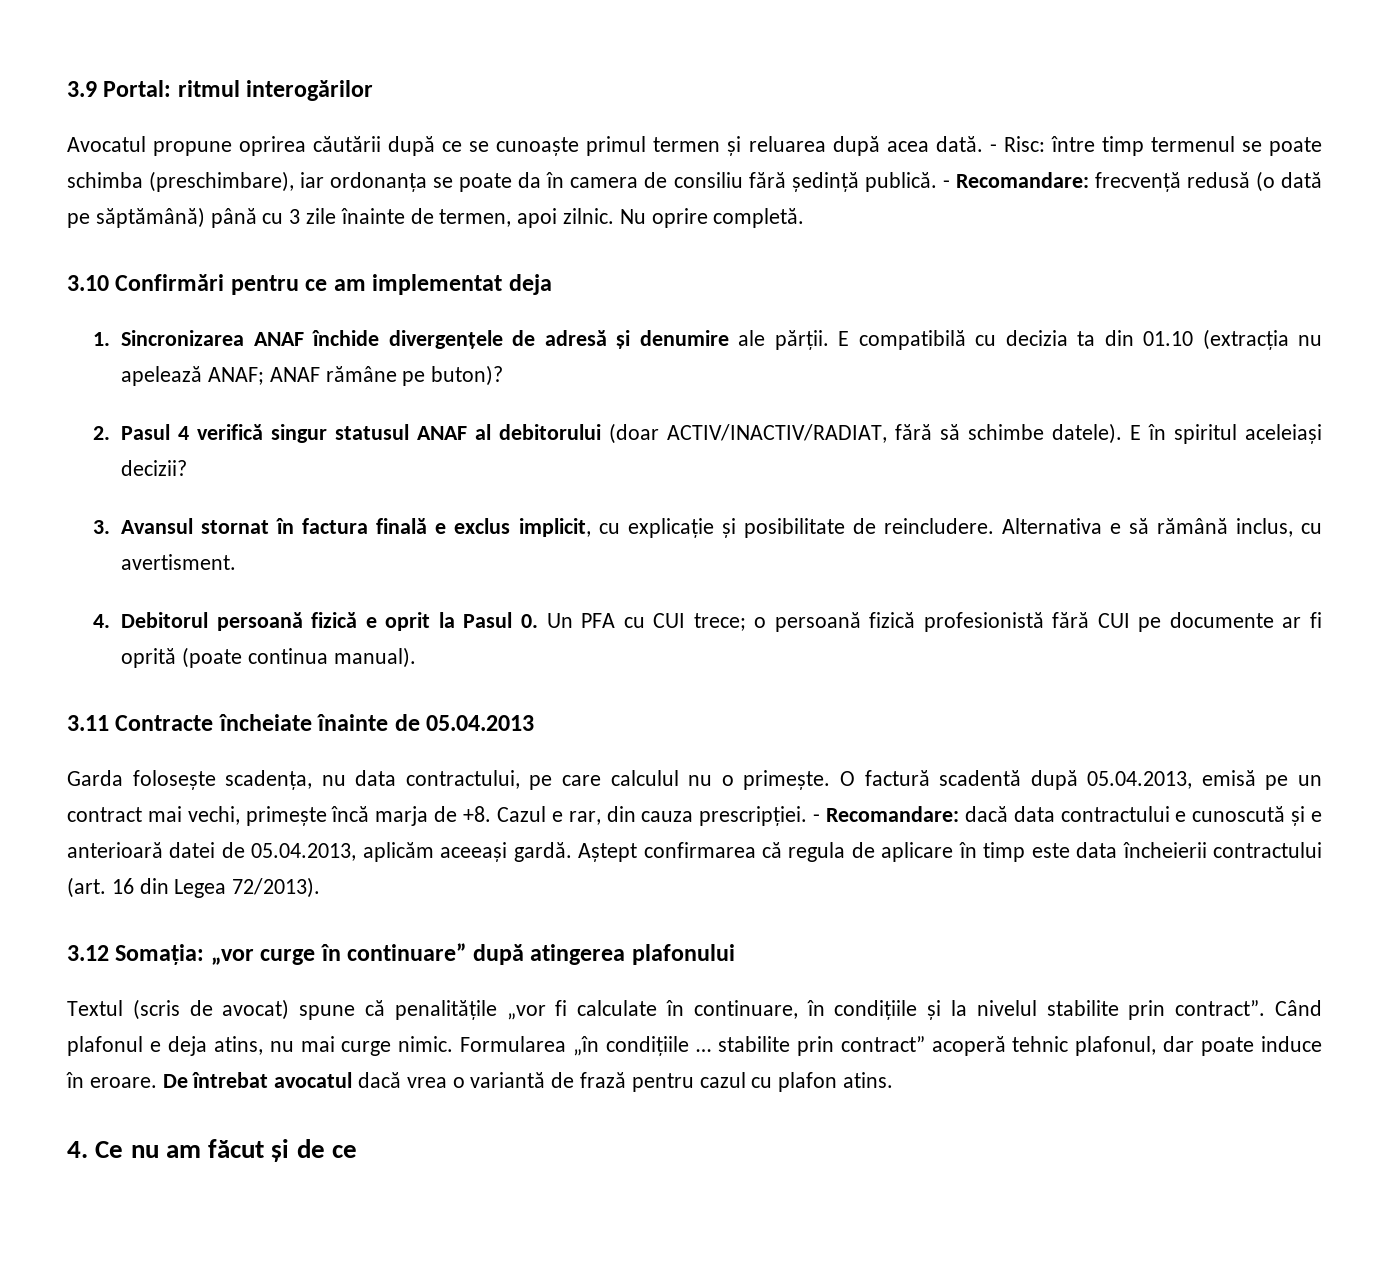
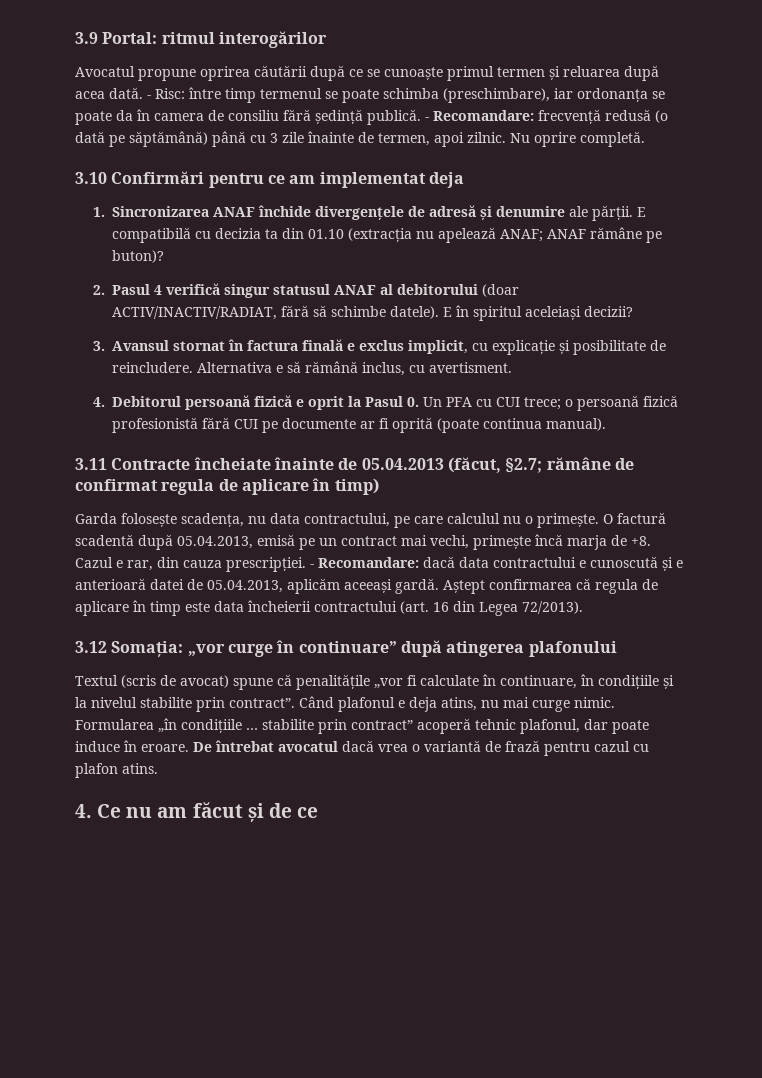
- 3.11 Contracte încheiate înainte de 05.04.2013
+ 3.11 Contracte încheiate înainte de 05.04.2013 (făcut, §2.7; rămâne de confirmat regula de aplicare în timp)

